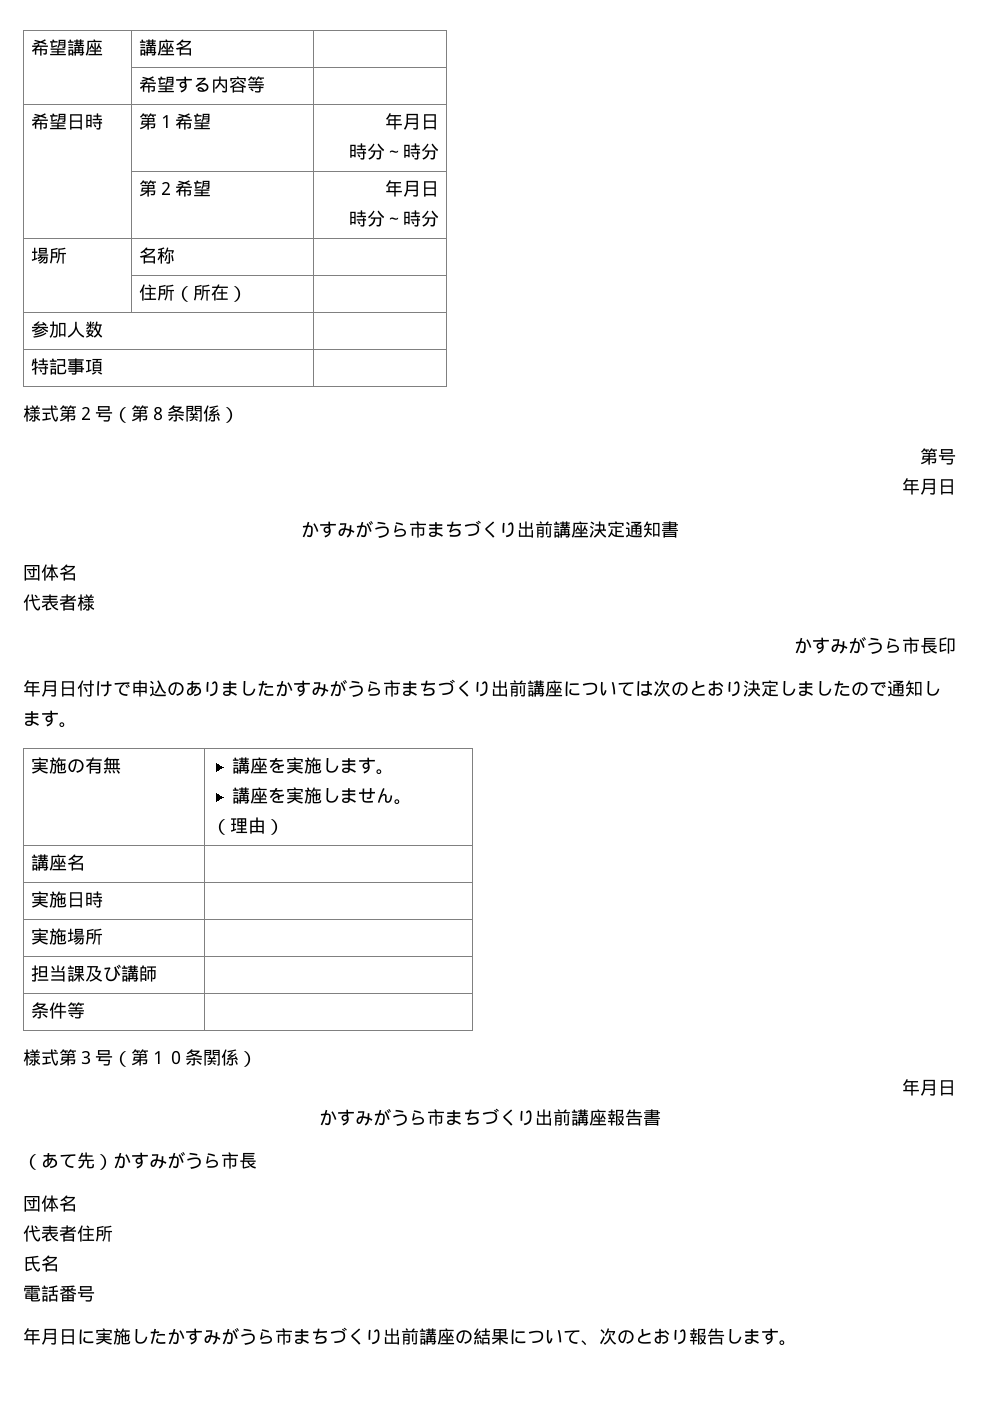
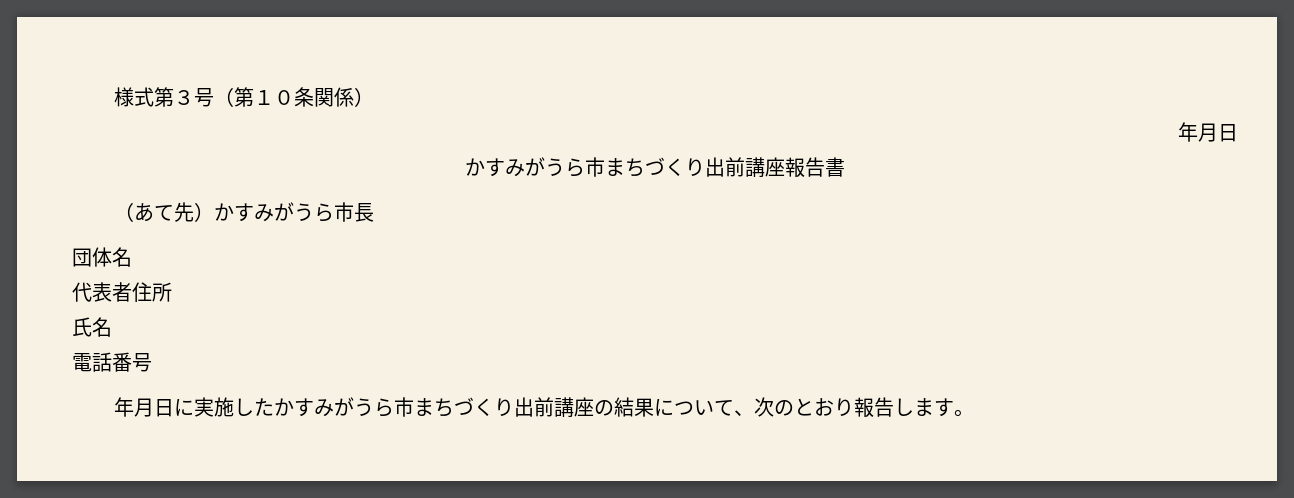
- 希望講座 | 講座名 |
- | 希望する内容等 |
- 希望日時 | 第１希望 | 年月日
- 時分～時分
- | 第２希望 | 年月日
- 時分～時分
- 場所 | 名称 |
- | 住所（所在） |
- 参加人数 |
- 特記事項 |
- 様式第２号（第８条関係）
- 第号
- 年月日
- かすみがうら市まちづくり出前講座決定通知書
- 団体名
- 代表者様
- かすみがうら市長印
- 年月日付けで申込のありましたかすみがうら市まちづくり出前講座については次のとおり決定しましたので通知します。
- 実施の有無 | 講座を実施します。
- 講座を実施しません。
- （理由）
- 講座名 |
- 実施日時 |
- 実施場所 |
- 担当課及び講師 |
- 条件等 |

